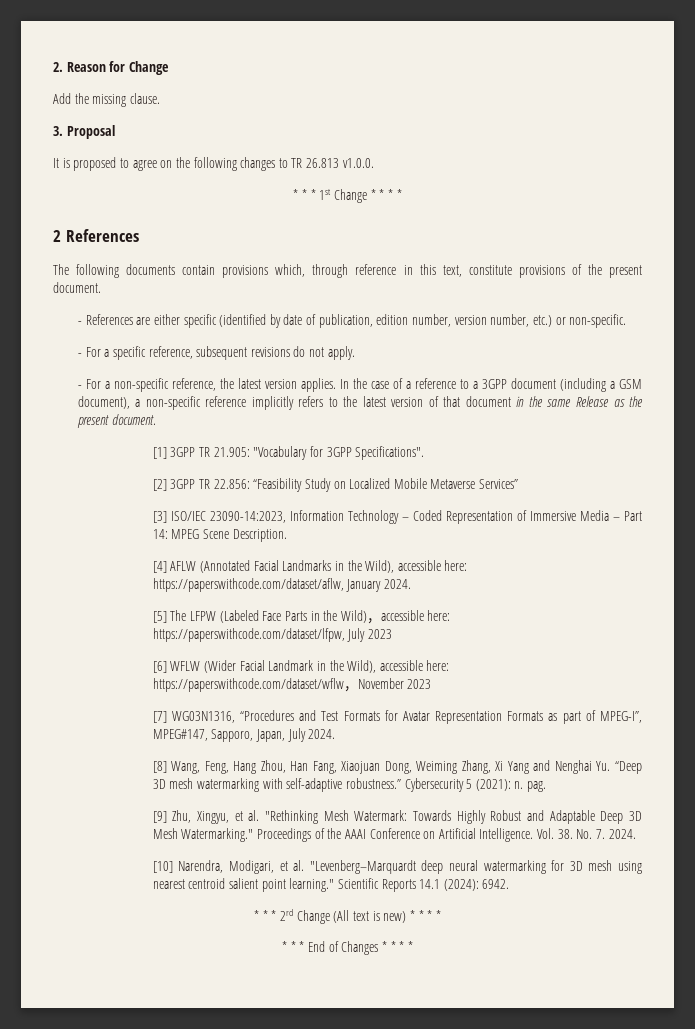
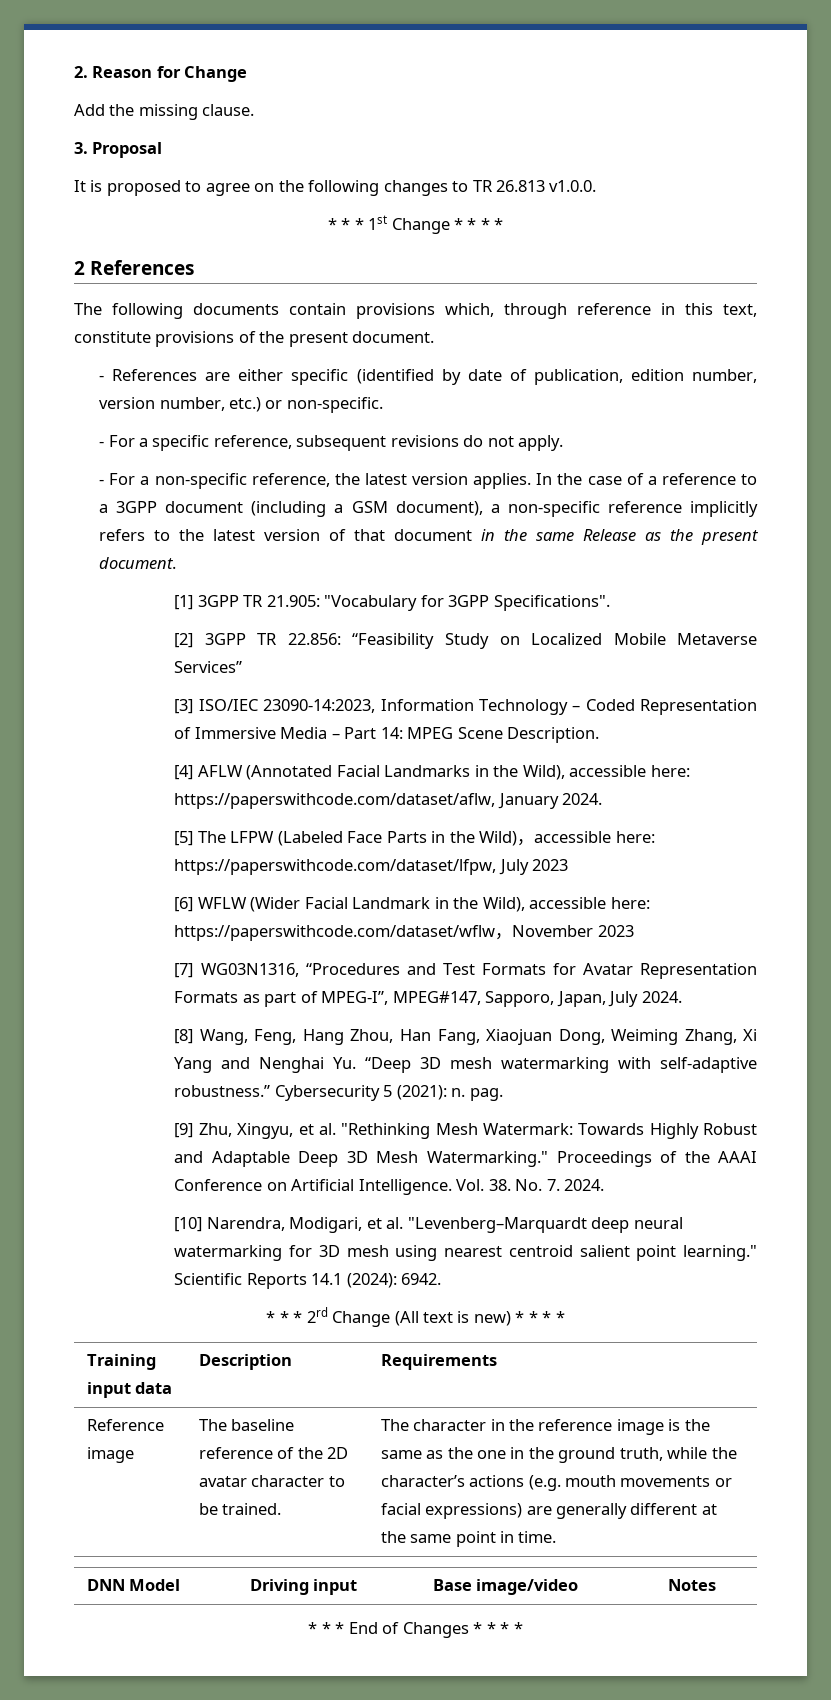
+ Training input data | Description | Requirements
+ Reference image | The baseline reference of the 2D avatar character to be trained. | The character in the reference image is the same as the one in the ground truth, while the character’s actions (e.g. mouth movements or facial expressions) are generally different at the same point in time.
+ DNN Model | Driving input | Base image/video | Notes

